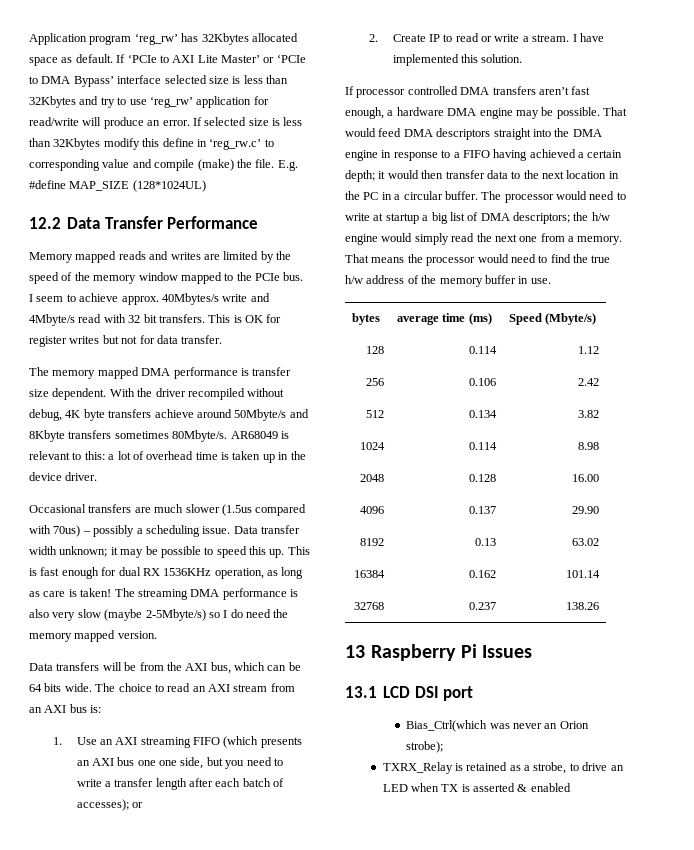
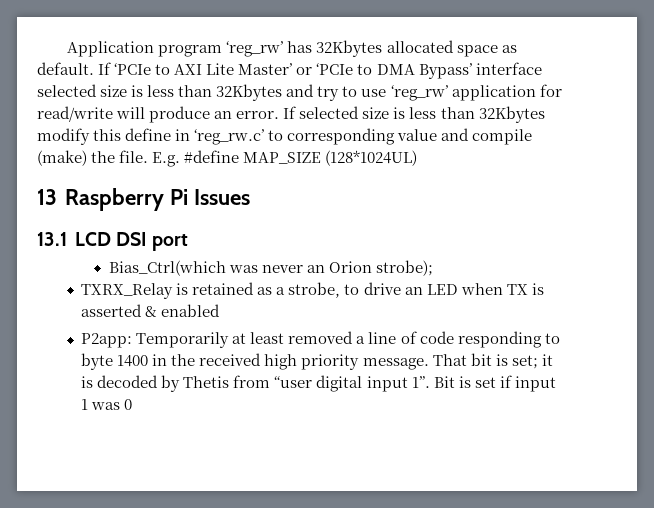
- 12.2 Data Transfer Performance
- Memory mapped reads and writes are limited by the speed of the memory window mapped to the PCIe bus. I seem to achieve approx. 40Mbytes/s write and 4Mbyte/s read with 32 bit transfers. This is OK for register writes but not for data transfer.
- The memory mapped DMA performance is transfer size dependent. With the driver recompiled without debug, 4K byte transfers achieve around 50Mbyte/s and 8Kbyte transfers sometimes 80Mbyte/s. AR68049 is relevant to this: a lot of overhead time is taken up in the device driver.
- Occasional transfers are much slower (1.5us compared with 70us) – possibly a scheduling issue. Data transfer width unknown; it may be possible to speed this up. This is fast enough for dual RX 1536KHz operation, as long as care is taken! The streaming DMA performance is also very slow (maybe 2-5Mbyte/s) so I do need the memory mapped version.
- Data transfers will be from the AXI bus, which can be 64 bits wide. The choice to read an AXI stream from an AXI bus is:
- 1. Use an AXI streaming FIFO (which presents an AXI bus one one side, but you need to write a transfer length after each batch of accesses); or
- 2. Create IP to read or write a stream. I have implemented this solution.
- If processor controlled DMA transfers aren’t fast enough, a hardware DMA engine may be possible. That would feed DMA descriptors straight into the DMA engine in response to a FIFO having achieved a certain depth; it would then transfer data to the next location in the PC in a circular buffer. The processor would need to write at startup a big list of DMA descriptors; the h/w engine would simply read the next one from a memory. That means the processor would need to find the true h/w address of the memory buffer in use.
- bytes | average time (ms) | Speed (Mbyte/s)
- 128 | 0.114 | 1.12
- 256 | 0.106 | 2.42
- 512 | 0.134 | 3.82
- 1024 | 0.114 | 8.98
- 2048 | 0.128 | 16.00
- 4096 | 0.137 | 29.90
- 8192 | 0.13 | 63.02
- 16384 | 0.162 | 101.14
- 32768 | 0.237 | 138.26
+ P2app: Temporarily at least removed a line of code responding to byte 1400 in the received high priority message. That bit is set; it is decoded by Thetis from “user digital input 1”. Bit is set if input 1 was 0

